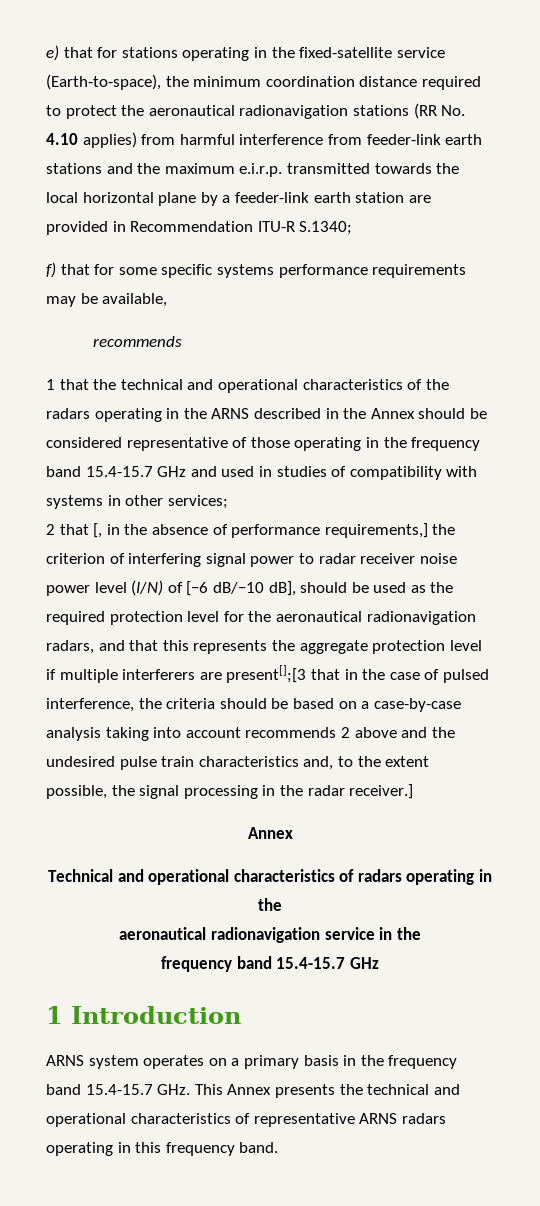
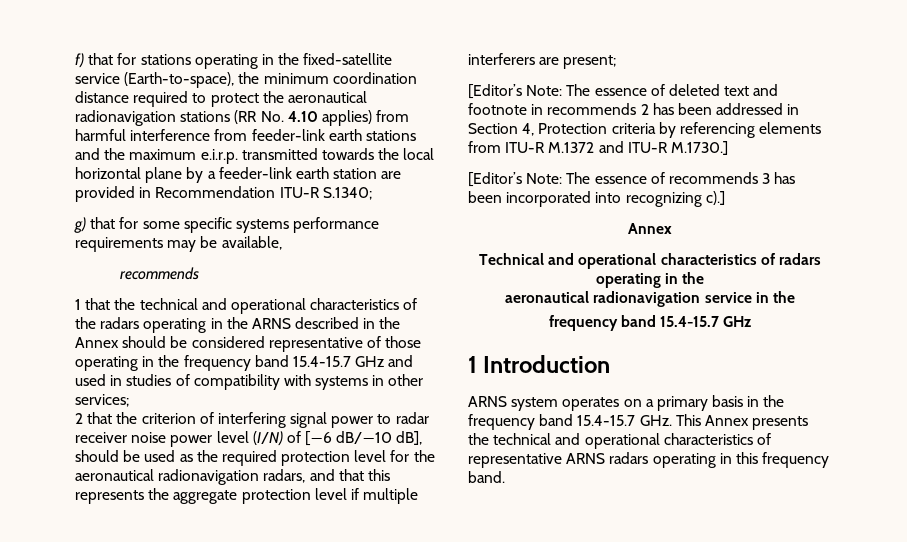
- e) that for stations operating in the fixed-satellite service (Earth-to-space), the minimum coordination distance required to protect the aeronautical radionavigation stations (RR No. 4.10 applies) from harmful interference from feeder-link earth stations and the maximum e.i.r.p. transmitted towards the local horizontal plane by a feeder-link earth station are provided in Recommendation ITU-R S.1340;
+ f) that for stations operating in the fixed-satellite service (Earth-to-space), the minimum coordination distance required to protect the aeronautical radionavigation stations (RR No. 4.10 applies) from harmful interference from feeder-link earth stations and the maximum e.i.r.p. transmitted towards the local horizontal plane by a feeder-link earth station are provided in Recommendation ITU-R S.1340;
- f) that for some specific systems performance requirements may be available,
+ g) that for some specific systems performance requirements may be available,
- 2 that [, in the absence of performance requirements,] the criterion of interfering signal power to radar receiver noise power level (I/N) of [−6 dB/−10 dB], should be used as the required protection level for the aeronautical radionavigation radars, and that this represents the aggregate protection level if multiple interferers are present[];[3 that in the case of pulsed interference, the criteria should be based on a case-by-case analysis taking into account recommends 2 above and the undesired pulse train characteristics and, to the extent possible, the signal processing in the radar receiver.]
+ 2 that the criterion of interfering signal power to radar receiver noise power level (I/N) of [−6 dB/−10 dB], should be used as the required protection level for the aeronautical radionavigation radars, and that this represents the aggregate protection level if multiple interferers are present;
+ [Editor’s Note: The essence of deleted text and footnote in recommends 2 has been addressed in Section 4, Protection criteria by referencing elements from ITU-R M.1372 and ITU-R M.1730.]
+ [Editor’s Note: The essence of recommends 3 has been incorporated into recognizing c).]

